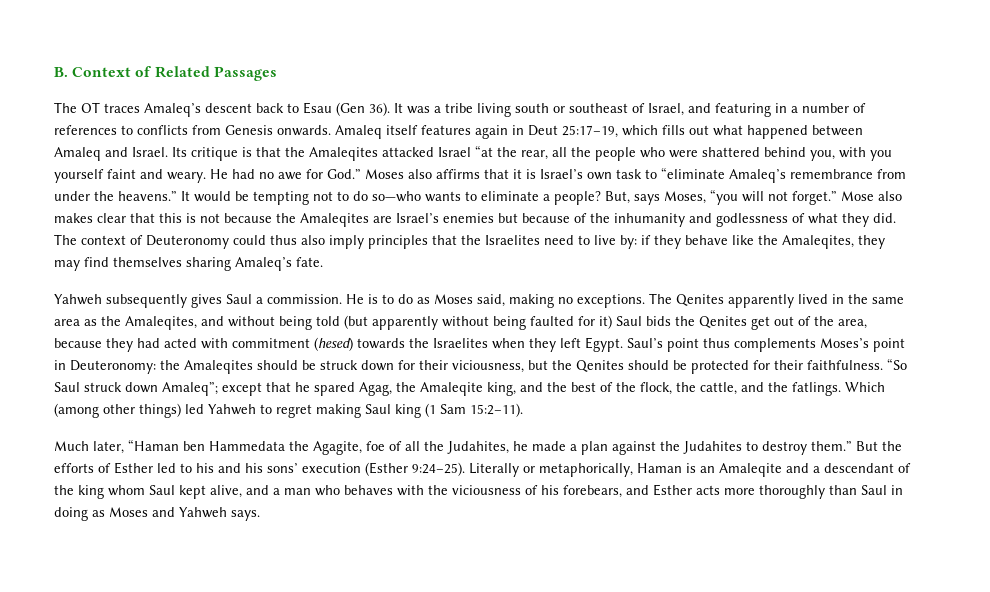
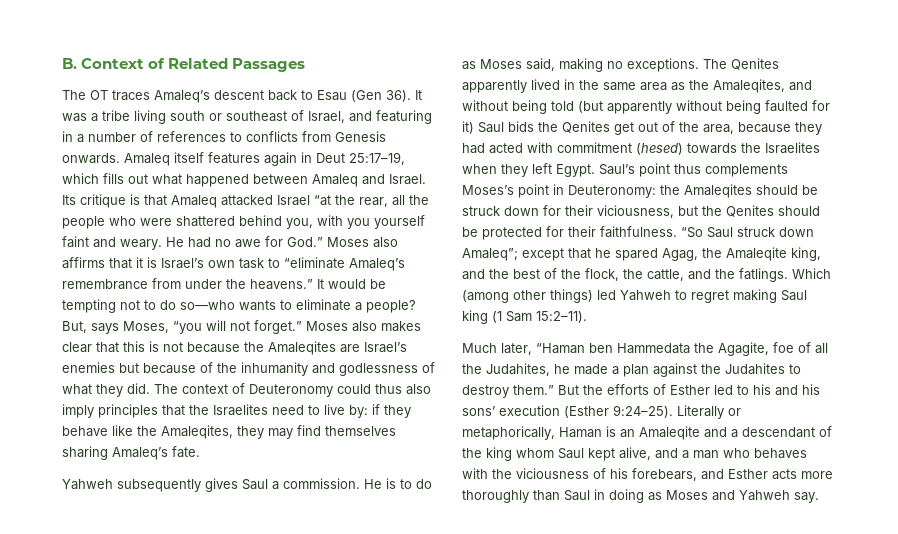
- Its critique is that the Amaleqites attacked Israel “at the rear, all the people who were shattered behind you, with you yourself faint and weary.
+ Its critique is that Amaleq attacked Israel “at the rear, all the people who were shattered behind you, with you yourself faint and weary.
- Mose also makes clear that this is not because the Amaleqites are Israel’s enemies but because of the inhumanity and godlessness of what they did.
+ Moses also makes clear that this is not because the Amaleqites are Israel’s enemies but because of the inhumanity and godlessness of what they did.
- Literally or metaphorically, Haman is an Amaleqite and a descendant of the king whom Saul kept alive, and a man who behaves with the viciousness of his forebears, and Esther acts more thoroughly than Saul in doing as Moses and Yahweh says.
+ Literally or metaphorically, Haman is an Amaleqite and a descendant of the king whom Saul kept alive, and a man who behaves with the viciousness of his forebears, and Esther acts more thoroughly than Saul in doing as Moses and Yahweh say.

